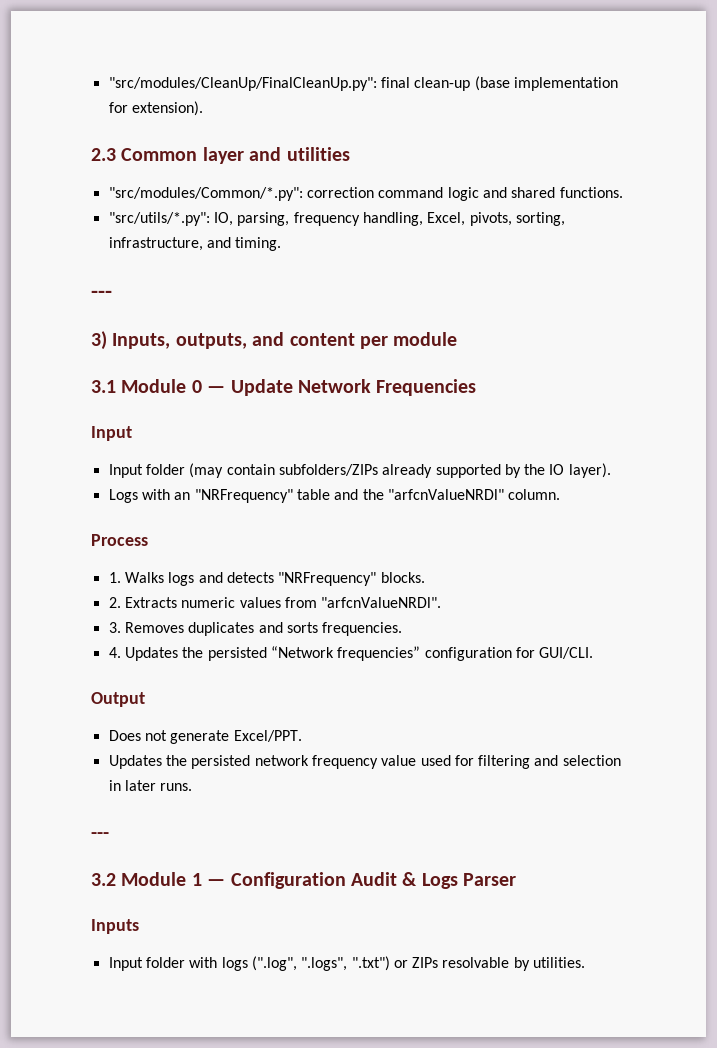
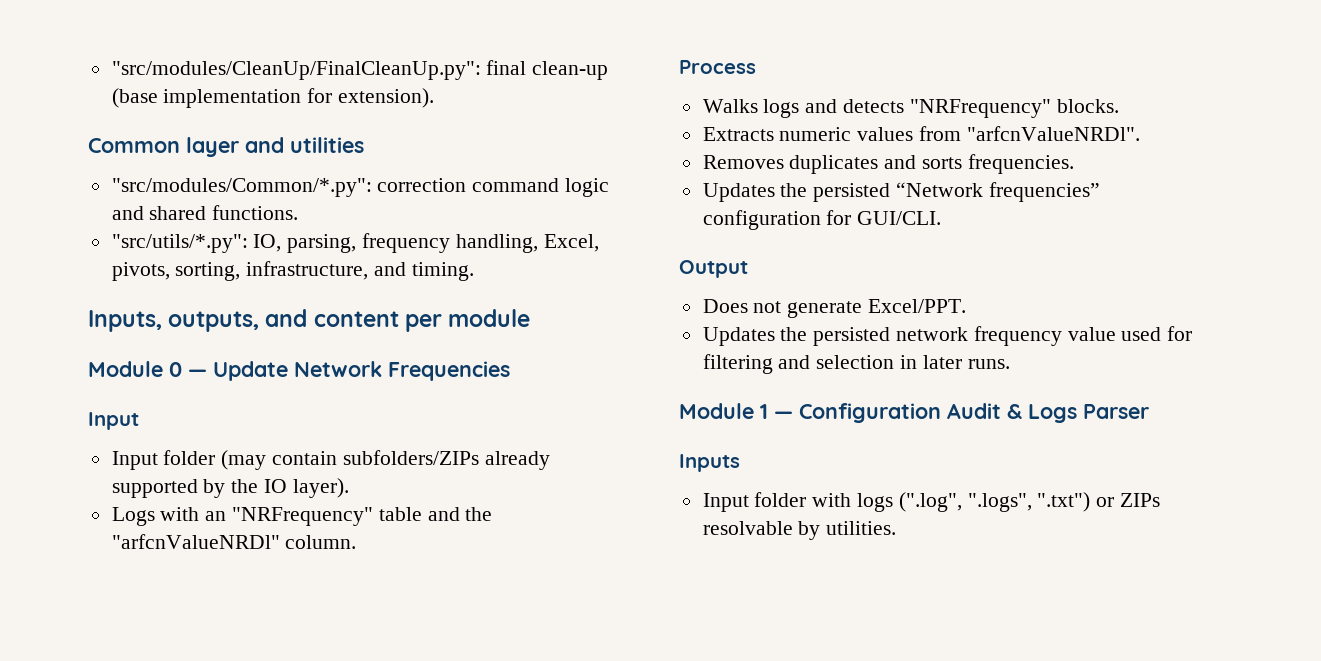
- 2.3 Common layer and utilities
+ Common layer and utilities
  "src/utils/*.py": IO, parsing, frequency handling, Excel, pivots, sorting, infrastructure, and timing.
- ---
- 3) Inputs, outputs, and content per module
+ Inputs, outputs, and content per module
- 3.1 Module 0 — Update Network Frequencies
+ Module 0 — Update Network Frequencies
- 1. Walks logs and detects "NRFrequency" blocks.
+ Walks logs and detects "NRFrequency" blocks.
- 2. Extracts numeric values from "arfcnValueNRDl".
+ Extracts numeric values from "arfcnValueNRDl".
- 3. Removes duplicates and sorts frequencies.
+ Removes duplicates and sorts frequencies.
- 4. Updates the persisted “Network frequencies” configuration for GUI/CLI.
+ Updates the persisted “Network frequencies” configuration for GUI/CLI.
  Updates the persisted network frequency value used for filtering and selection in later runs.
- ---
- 3.2 Module 1 — Configuration Audit & Logs Parser
+ Module 1 — Configuration Audit & Logs Parser

